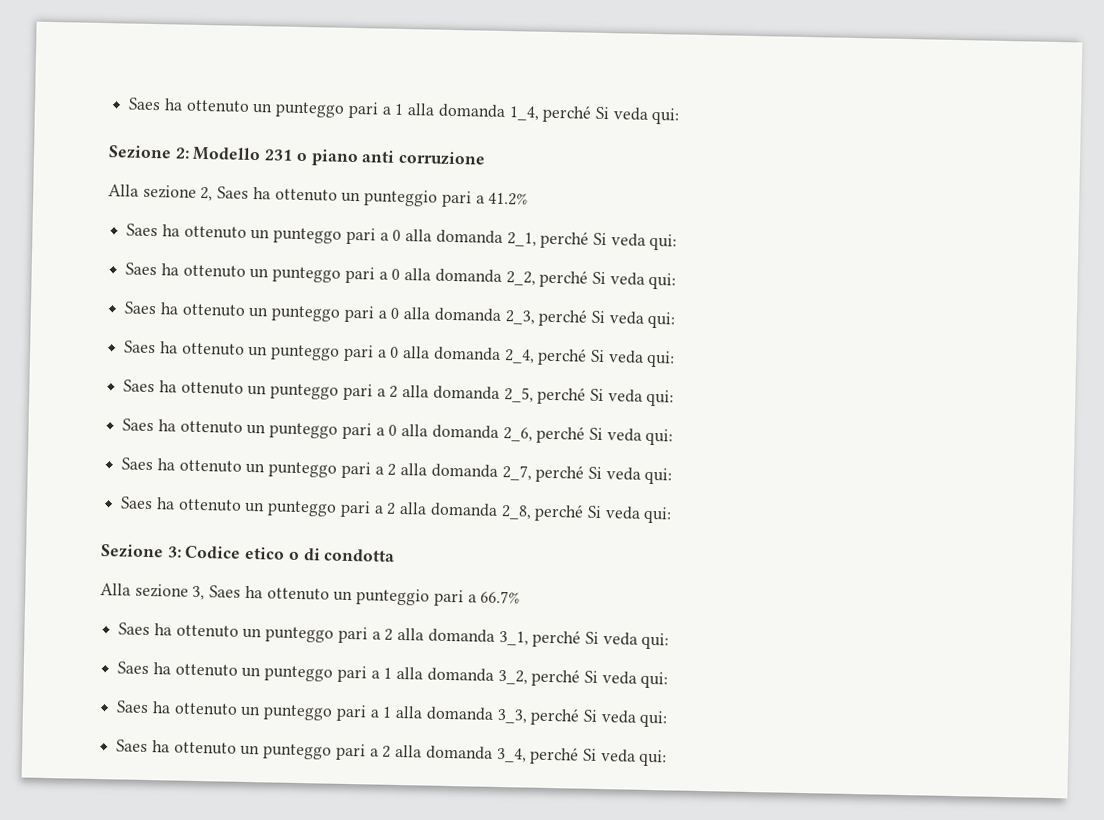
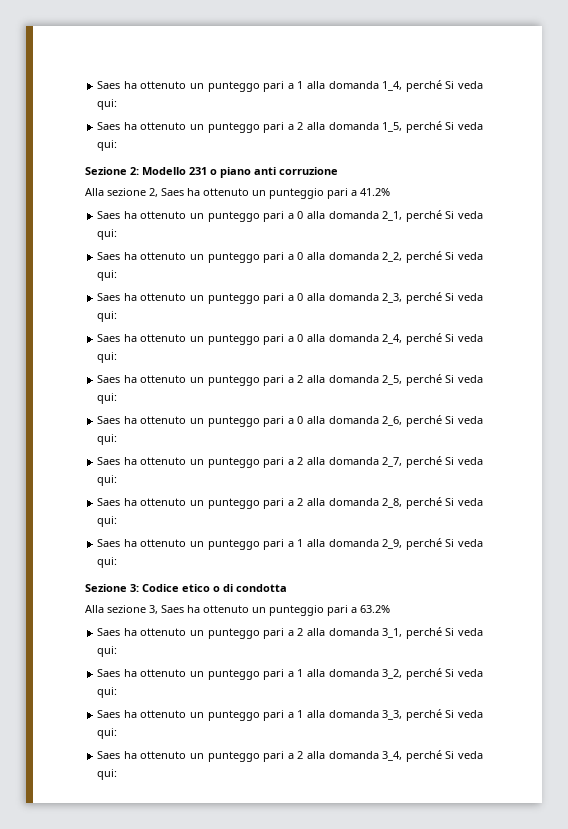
+ Saes ha ottenuto un punteggo pari a 2 alla domanda 1_5, perché Si veda qui:
+ Saes ha ottenuto un punteggo pari a 1 alla domanda 2_9, perché Si veda qui:
- Alla sezione 3, Saes ha ottenuto un punteggio pari a 66.7%
+ Alla sezione 3, Saes ha ottenuto un punteggio pari a 63.2%

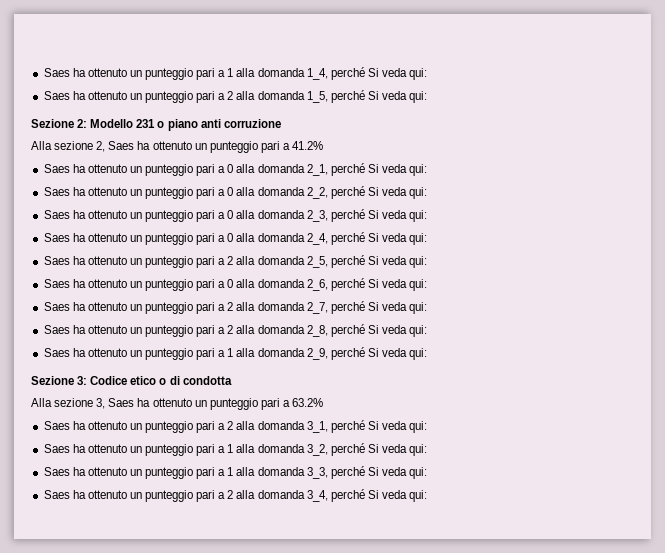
- Saes ha ottenuto un punteggo pari a 1 alla domanda 1_4, perché Si veda qui:
+ Saes ha ottenuto un punteggio pari a 1 alla domanda 1_4, perché Si veda qui:
- Saes ha ottenuto un punteggo pari a 2 alla domanda 1_5, perché Si veda qui:
+ Saes ha ottenuto un punteggio pari a 2 alla domanda 1_5, perché Si veda qui:
- Saes ha ottenuto un punteggo pari a 0 alla domanda 2_1, perché Si veda qui:
+ Saes ha ottenuto un punteggio pari a 0 alla domanda 2_1, perché Si veda qui:
- Saes ha ottenuto un punteggo pari a 0 alla domanda 2_2, perché Si veda qui:
+ Saes ha ottenuto un punteggio pari a 0 alla domanda 2_2, perché Si veda qui:
- Saes ha ottenuto un punteggo pari a 0 alla domanda 2_3, perché Si veda qui:
+ Saes ha ottenuto un punteggio pari a 0 alla domanda 2_3, perché Si veda qui:
- Saes ha ottenuto un punteggo pari a 0 alla domanda 2_4, perché Si veda qui:
+ Saes ha ottenuto un punteggio pari a 0 alla domanda 2_4, perché Si veda qui:
- Saes ha ottenuto un punteggo pari a 2 alla domanda 2_5, perché Si veda qui:
+ Saes ha ottenuto un punteggio pari a 2 alla domanda 2_5, perché Si veda qui:
- Saes ha ottenuto un punteggo pari a 0 alla domanda 2_6, perché Si veda qui:
+ Saes ha ottenuto un punteggio pari a 0 alla domanda 2_6, perché Si veda qui:
- Saes ha ottenuto un punteggo pari a 2 alla domanda 2_7, perché Si veda qui:
+ Saes ha ottenuto un punteggio pari a 2 alla domanda 2_7, perché Si veda qui:
- Saes ha ottenuto un punteggo pari a 2 alla domanda 2_8, perché Si veda qui:
+ Saes ha ottenuto un punteggio pari a 2 alla domanda 2_8, perché Si veda qui:
- Saes ha ottenuto un punteggo pari a 1 alla domanda 2_9, perché Si veda qui:
+ Saes ha ottenuto un punteggio pari a 1 alla domanda 2_9, perché Si veda qui:
- Saes ha ottenuto un punteggo pari a 2 alla domanda 3_1, perché Si veda qui:
+ Saes ha ottenuto un punteggio pari a 2 alla domanda 3_1, perché Si veda qui:
- Saes ha ottenuto un punteggo pari a 1 alla domanda 3_2, perché Si veda qui:
+ Saes ha ottenuto un punteggio pari a 1 alla domanda 3_2, perché Si veda qui:
- Saes ha ottenuto un punteggo pari a 1 alla domanda 3_3, perché Si veda qui:
+ Saes ha ottenuto un punteggio pari a 1 alla domanda 3_3, perché Si veda qui:
- Saes ha ottenuto un punteggo pari a 2 alla domanda 3_4, perché Si veda qui:
+ Saes ha ottenuto un punteggio pari a 2 alla domanda 3_4, perché Si veda qui:

